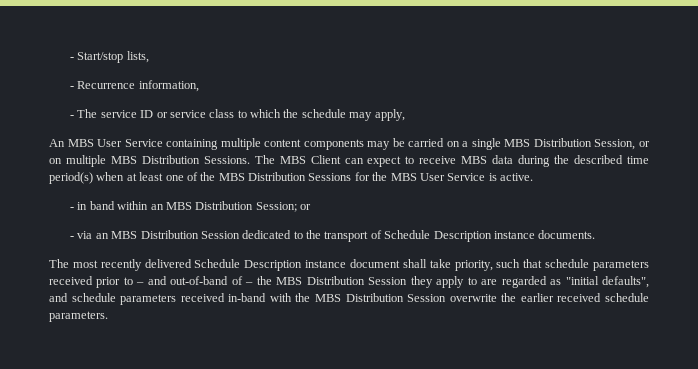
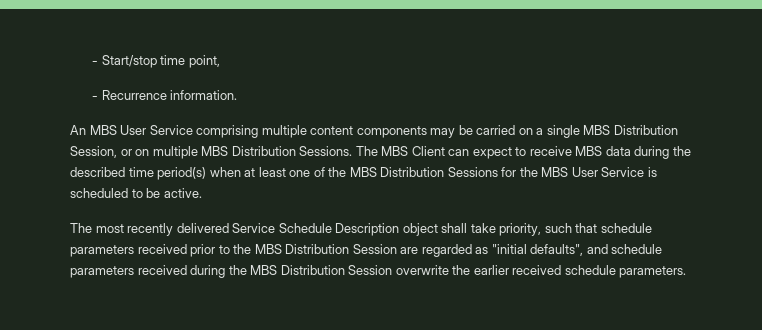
- - Start/stop lists,
+ - Start/stop time point,
- - Recurrence information,
- - The service ID or service class to which the schedule may apply,
+ - Recurrence information.
- An MBS User Service containing multiple content components may be carried on a single MBS Distribution Session, or on multiple MBS Distribution Sessions.
+ An MBS User Service comprising multiple content components may be carried on a single MBS Distribution Session, or on multiple MBS Distribution Sessions.
- The MBS Client can expect to receive MBS data during the described time period(s) when at least one of the MBS Distribution Sessions for the MBS User Service is active.
- - in band within an MBS Distribution Session; or
- - via an MBS Distribution Session dedicated to the transport of Schedule Description instance documents.
+ The MBS Client can expect to receive MBS data during the described time period(s) when at least one of the MBS Distribution Sessions for the MBS User Service is scheduled to be active.
- The most recently delivered Schedule Description instance document shall take priority, such that schedule parameters received prior to – and out-of-band of – the MBS Distribution Session they apply to are regarded as "initial defaults", and schedule parameters received in-band with the MBS Distribution Session overwrite the earlier received schedule parameters.
+ The most recently delivered Service Schedule Description object shall take priority, such that schedule parameters received prior to the MBS Distribution Session are regarded as "initial defaults", and schedule parameters received during the MBS Distribution Session overwrite the earlier received schedule parameters.

